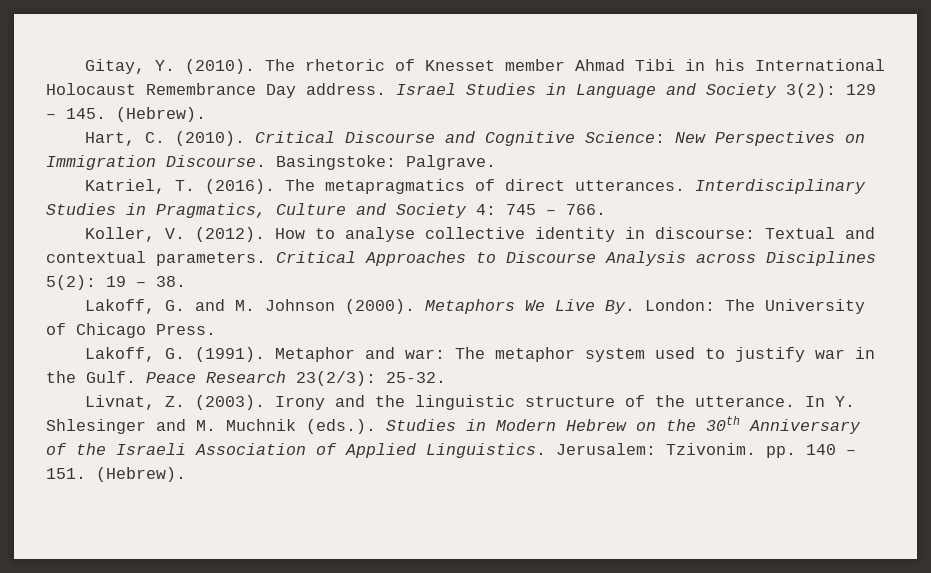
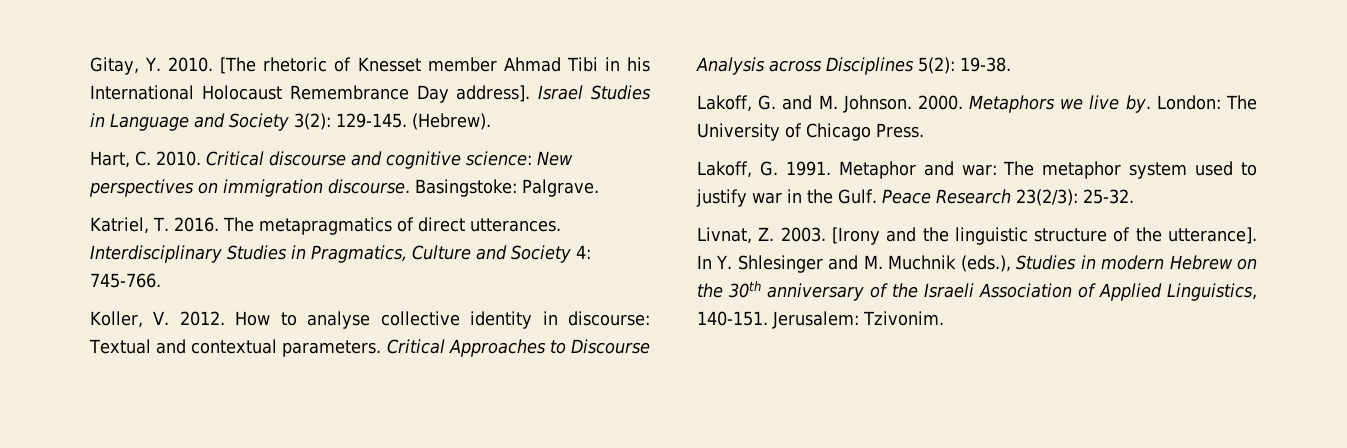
- Gitay, Y. (2010). The rhetoric of Knesset member Ahmad Tibi in his International Holocaust Remembrance Day address.
+ Gitay, Y. 2010. [The rhetoric of Knesset member Ahmad Tibi in his International Holocaust Remembrance Day address].
- Israel Studies in Language and Society 3(2): 129 – 145. (Hebrew).
+ Israel Studies in Language and Society 3(2): 129-145. (Hebrew).
- Hart, C. (2010). Critical Discourse and Cognitive Science: New Perspectives on Immigration Discourse.
+ Hart, C. 2010. Critical discourse and cognitive science: New perspectives on immigration discourse.
- Katriel, T. (2016).
+ Katriel, T. 2016.
- Interdisciplinary Studies in Pragmatics, Culture and Society 4: 745 – 766.
+ Interdisciplinary Studies in Pragmatics, Culture and Society 4: 745-766.
- Koller, V. (2012).
+ Koller, V. 2012.
- Critical Approaches to Discourse Analysis across Disciplines 5(2): 19 – 38.
+ Critical Approaches to Discourse Analysis across Disciplines 5(2): 19-38.
- Lakoff, G. and M. Johnson (2000). Metaphors We Live By. London: The University of Chicago Press.
+ Lakoff, G. and M. Johnson. 2000. Metaphors we live by. London: The University of Chicago Press.
- Lakoff, G. (1991).
+ Lakoff, G. 1991.
- Livnat, Z. (2003). Irony and the linguistic structure of the utterance.
+ Livnat, Z. 2003. [Irony and the linguistic structure of the utterance].
- In Y. Shlesinger and M. Muchnik (eds.). Studies in Modern Hebrew on the 30th Anniversary of the Israeli Association of Applied Linguistics. Jerusalem: Tzivonim. pp. 140 – 151. (Hebrew).
+ In Y. Shlesinger and M. Muchnik (eds.), Studies in modern Hebrew on the 30th anniversary of the Israeli Association of Applied Linguistics, 140-151. Jerusalem: Tzivonim.

